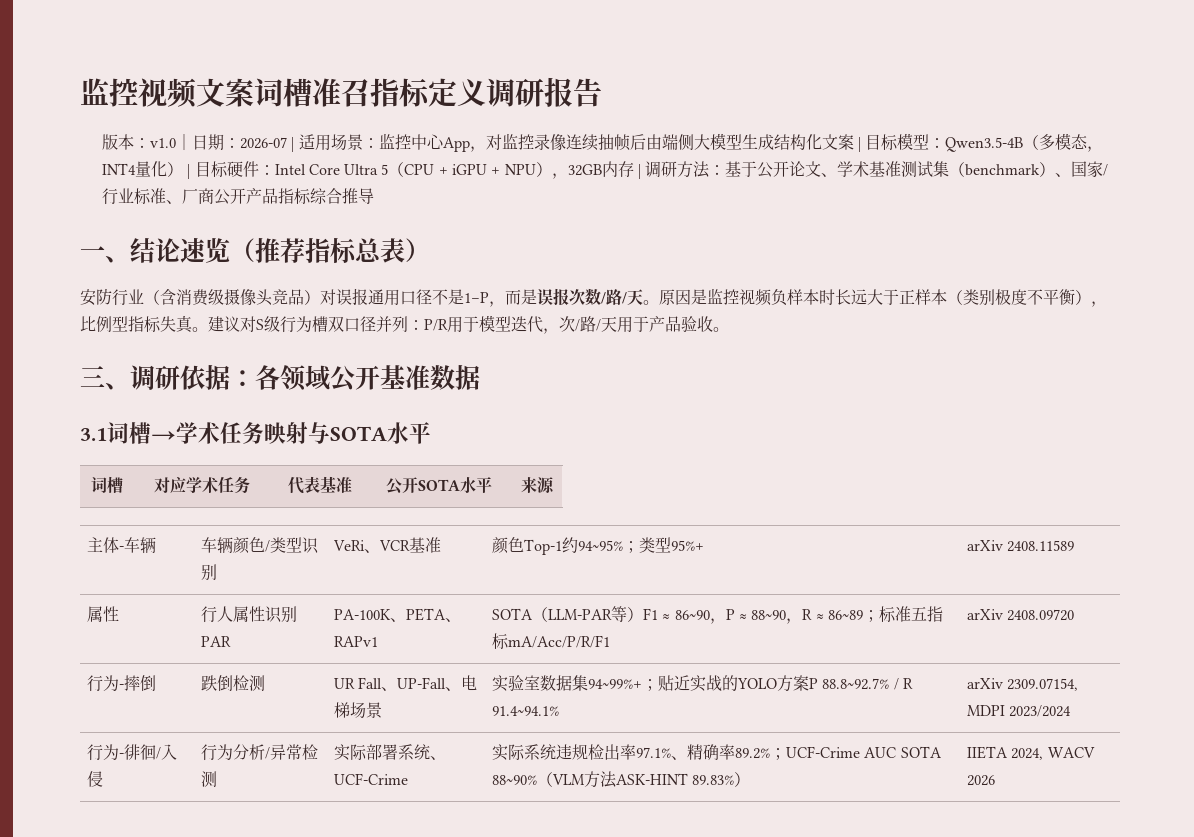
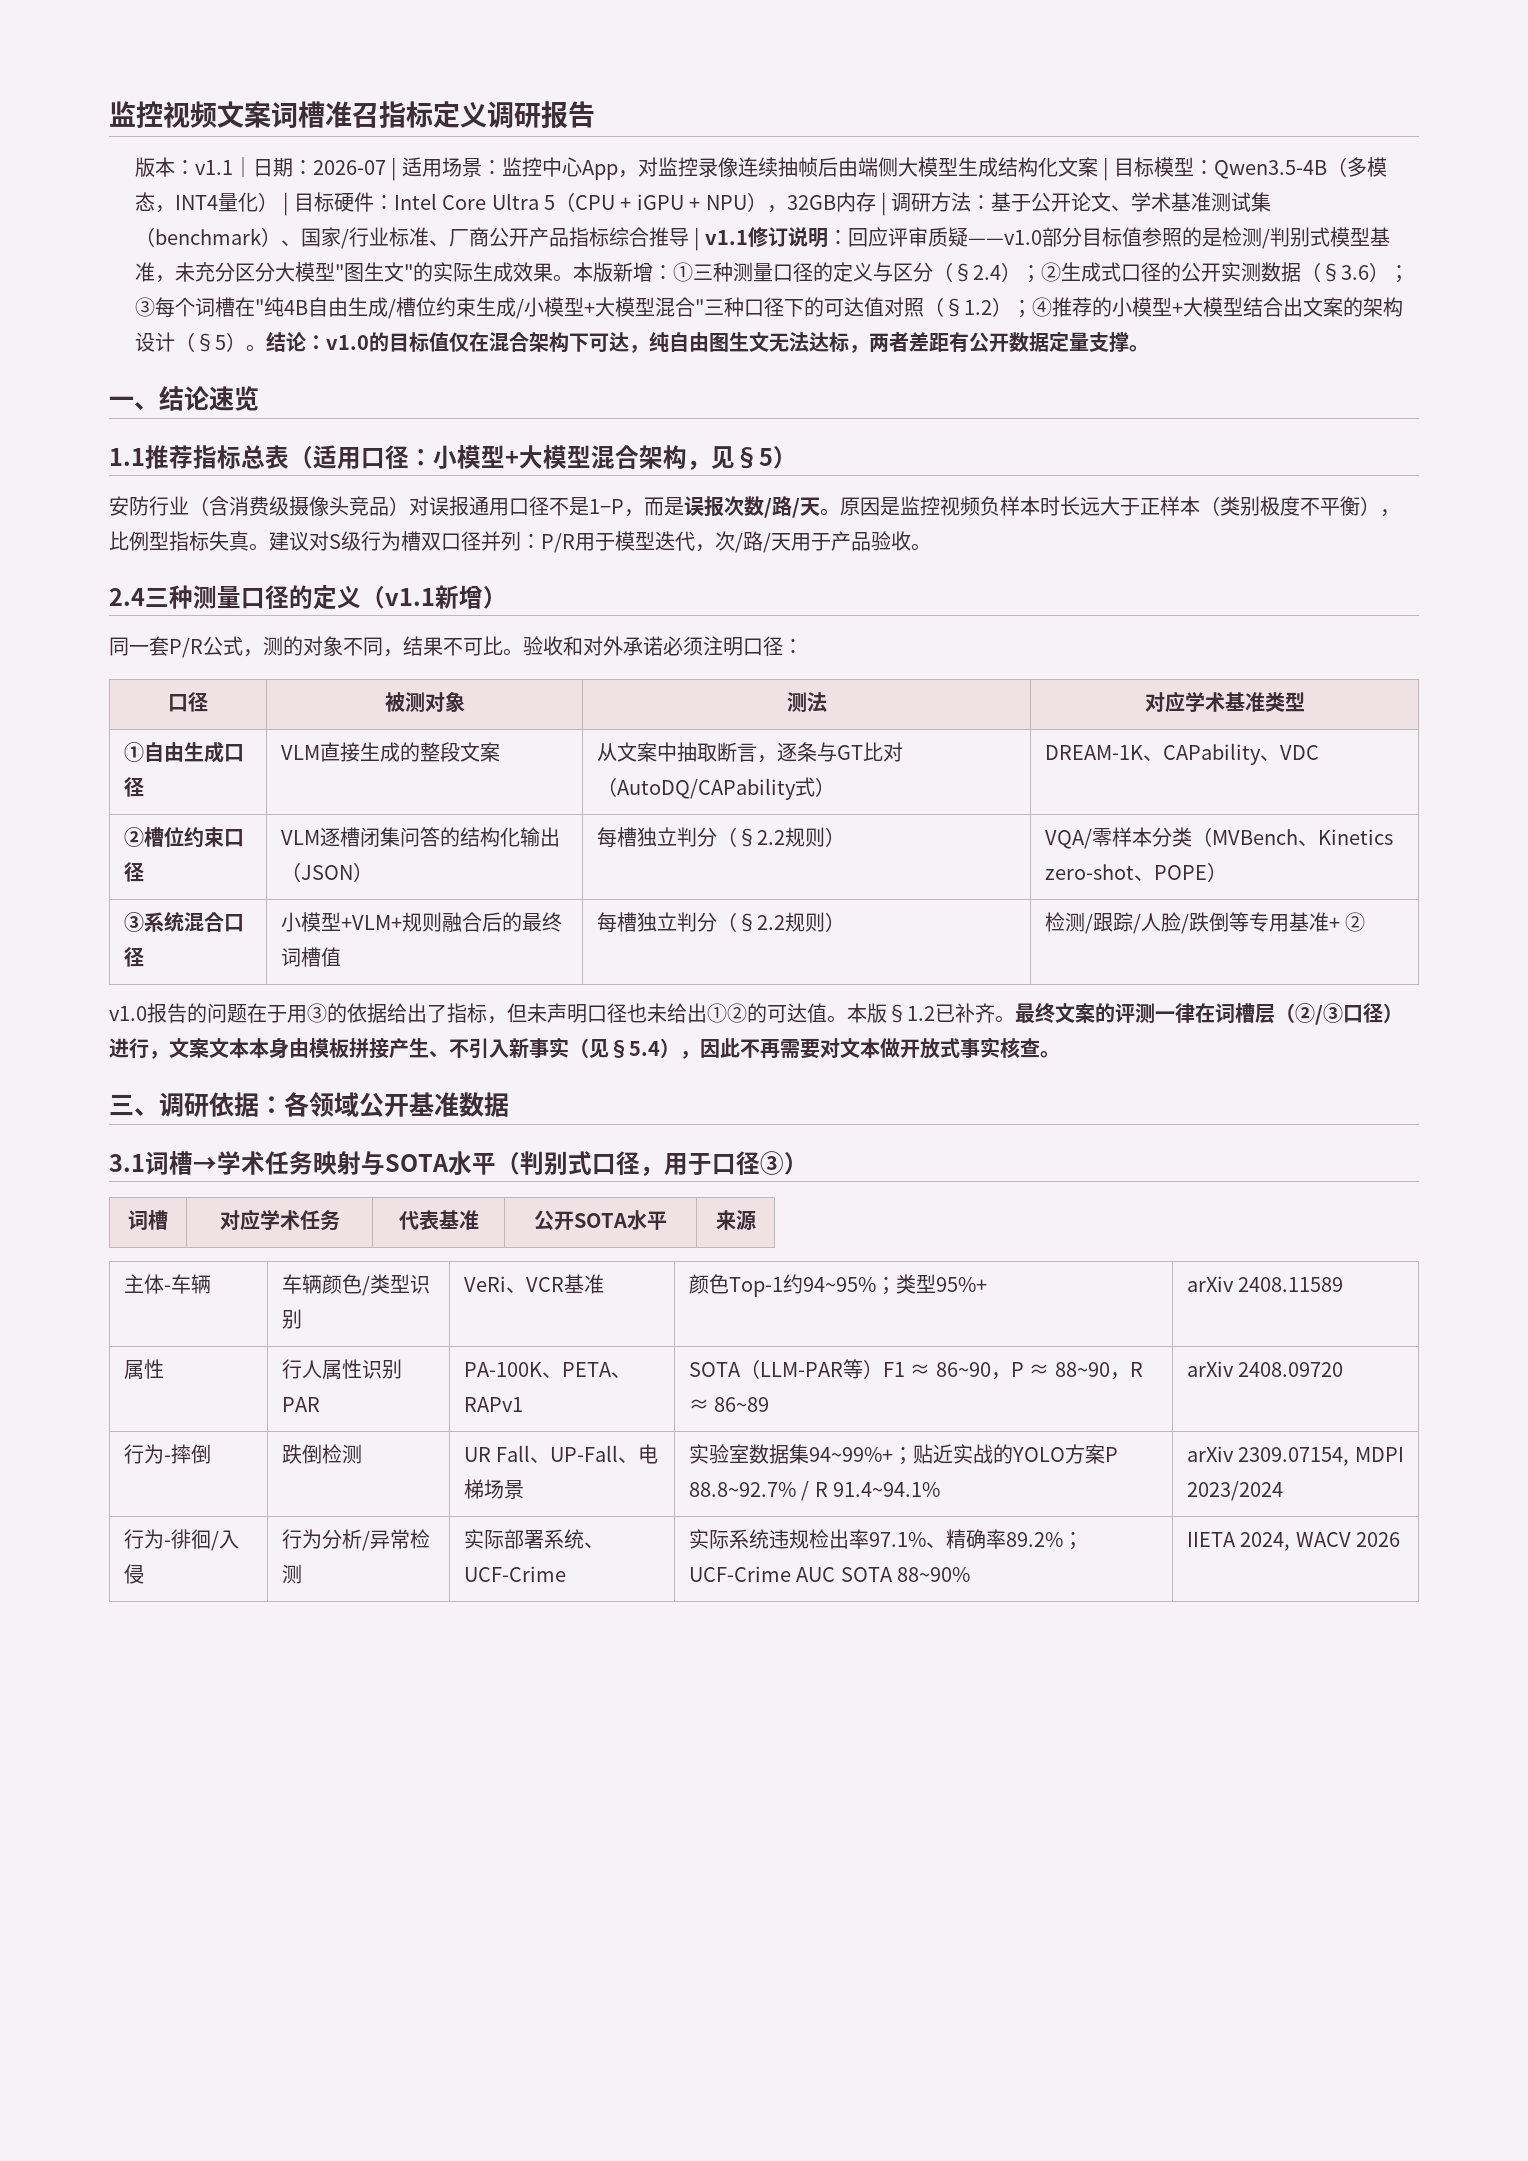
- v1.0｜日期：
+ v1.1｜日期：
- 基于公开论文、学术基准测试集（benchmark）、国家/行业标准、厂商公开产品指标综合推导
+ 基于公开论文、学术基准测试集（benchmark）、国家/行业标准、厂商公开产品指标综合推导 | v1.1修订说明：回应评审质疑——v1.0部分目标值参照的是检测/判别式模型基准，未充分区分大模型"图生文"的实际生成效果。本版新增：①三种测量口径的定义与区分（§2.4）；②生成式口径的公开实测数据（§3.6）；③每个词槽在"纯4B自由生成/槽位约束生成/小模型+大模型混合"三种口径下的可达值对照（§1.2）；④推荐的小模型+大模型结合出文案的架构设计（§5）。结论：v1.0的目标值仅在混合架构下可达，纯自由图生文无法达标，两者差距有公开数据定量支撑。
- 一、结论速览（推荐指标总表）
+ 一、结论速览
+ 1.1推荐指标总表（适用口径：小模型+大模型混合架构，见§5）
+ 2.4三种测量口径的定义（v1.1新增）
+ 同一套P/R公式，测的对象不同，结果不可比。验收和对外承诺必须注明口径：
+ 口径 | 被测对象 | 测法 | 对应学术基准类型
+ ①自由生成口径 | VLM直接生成的整段文案 | 从文案中抽取断言，逐条与GT比对（AutoDQ/CAPability式） | DREAM-1K、CAPability、VDC
+ ②槽位约束口径 | VLM逐槽闭集问答的结构化输出（JSON） | 每槽独立判分（§2.2规则） | VQA/零样本分类（MVBench、Kinetics zero-shot、POPE）
+ ③系统混合口径 | 小模型+VLM+规则融合后的最终词槽值 | 每槽独立判分（§2.2规则） | 检测/跟踪/人脸/跌倒等专用基准+ ②
+ v1.0报告的问题在于用③的依据给出了指标，但未声明口径也未给出①②的可达值。本版§1.2已补齐。最终文案的评测一律在词槽层（②/③口径）进行，文案文本本身由模板拼接产生、不引入新事实（见§5.4），因此不再需要对文本做开放式事实核查。
- 3.1词槽→学术任务映射与SOTA水平
+ 3.1词槽→学术任务映射与SOTA水平（判别式口径，用于口径③）
- 属性 | 行人属性识别PAR | PA-100K、PETA、RAPv1 | SOTA（LLM-PAR等）F1 ≈ 86~90，P ≈ 88~90，R ≈ 86~89；标准五指标mA/Acc/P/R/F1 | arXiv 2408.09720
+ 属性 | 行人属性识别PAR | PA-100K、PETA、RAPv1 | SOTA（LLM-PAR等）F1 ≈ 86~90，P ≈ 88~90，R ≈ 86~89 | arXiv 2408.09720
- 行为-徘徊/入侵 | 行为分析/异常检测 | 实际部署系统、UCF-Crime | 实际系统违规检出率97.1%、精确率89.2%；UCF-Crime AUC SOTA 88~90%（VLM方法ASK-HINT 89.83%） | IIETA 2024, WACV 2026
+ 行为-徘徊/入侵 | 行为分析/异常检测 | 实际部署系统、UCF-Crime | 实际系统违规检出率97.1%、精确率89.2%；UCF-Crime AUC SOTA 88~90% | IIETA 2024, WACV 2026

